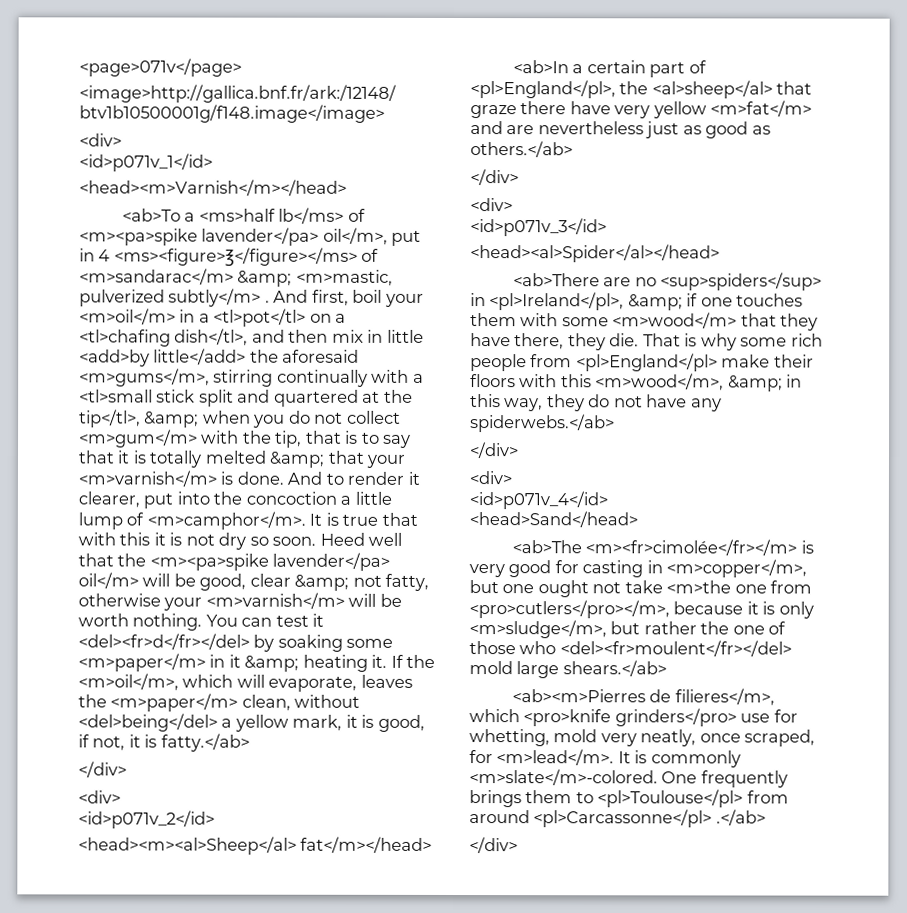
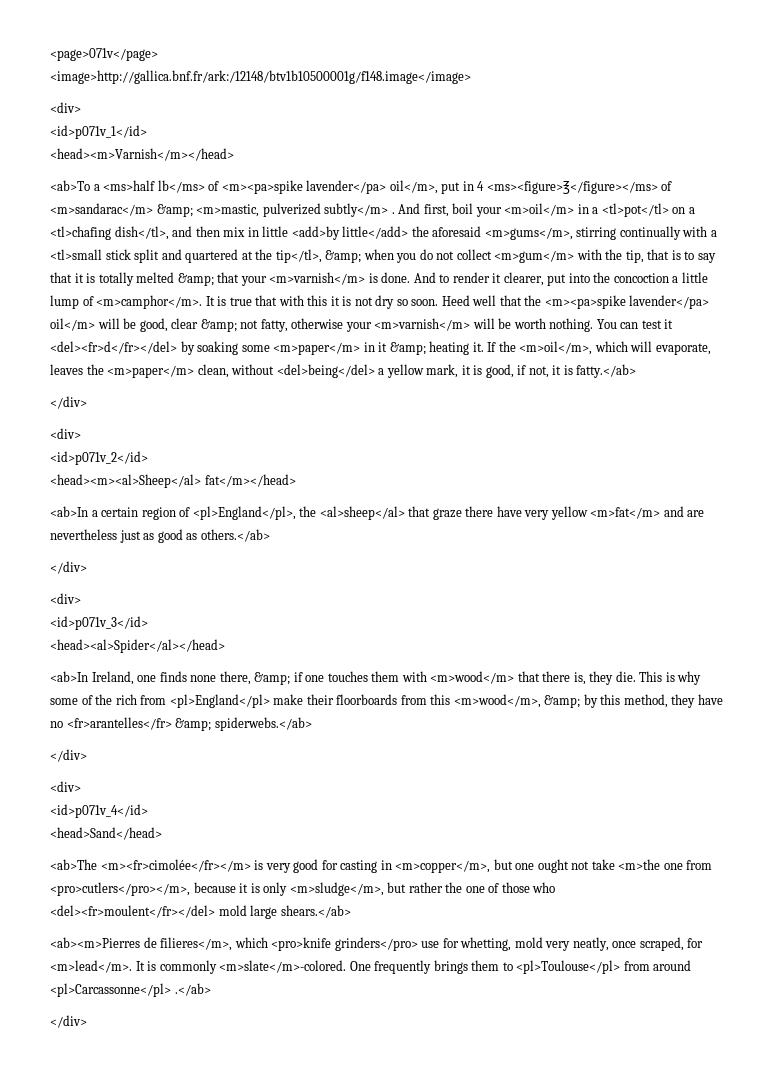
- <ab>In a certain part of <pl>England</pl>, the <al>sheep</al> that graze there have very yellow <m>fat</m> and are nevertheless just as good as others.</ab>
+ <ab>In a certain region of <pl>England</pl>, the <al>sheep</al> that graze there have very yellow <m>fat</m> and are nevertheless just as good as others.</ab>
- <ab>There are no <sup>spiders</sup> in <pl>Ireland</pl>, &amp; if one touches them with some <m>wood</m> that they have there, they die.
+ <ab>In Ireland, one finds none there, &amp; if one touches them with <m>wood</m> that there is, they die.
- That is why some rich people from <pl>England</pl> make their floors with this <m>wood</m>, &amp; in this way, they do not have any spiderwebs.</ab>
+ This is why some of the rich from <pl>England</pl> make their floorboards from this <m>wood</m>, &amp; by this method, they have no <fr>arantelles</fr> &amp; spiderwebs.</ab>

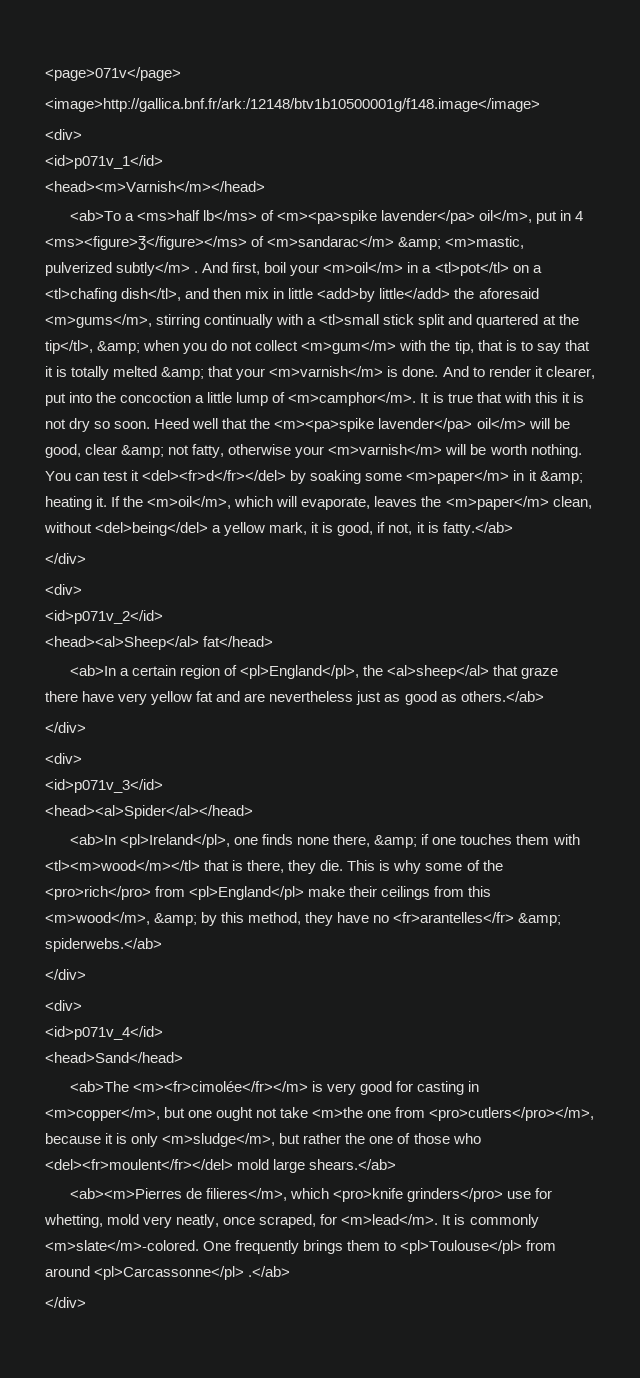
- <head><m><al>Sheep</al> fat</m></head>
+ <head><al>Sheep</al> fat</head>
- <ab>In a certain region of <pl>England</pl>, the <al>sheep</al> that graze there have very yellow <m>fat</m> and are nevertheless just as good as others.</ab>
+ <ab>In a certain region of <pl>England</pl>, the <al>sheep</al> that graze there have very yellow fat and are nevertheless just as good as others.</ab>
- <ab>In Ireland, one finds none there, &amp; if one touches them with <m>wood</m> that there is, they die.
+ <ab>In <pl>Ireland</pl>, one finds none there, &amp; if one touches them with <tl><m>wood</m></tl> that is there, they die.
- This is why some of the rich from <pl>England</pl> make their floorboards from this <m>wood</m>, &amp; by this method, they have no <fr>arantelles</fr> &amp; spiderwebs.</ab>
+ This is why some of the <pro>rich</pro> from <pl>England</pl> make their ceilings from this <m>wood</m>, &amp; by this method, they have no <fr>arantelles</fr> &amp; spiderwebs.</ab>

